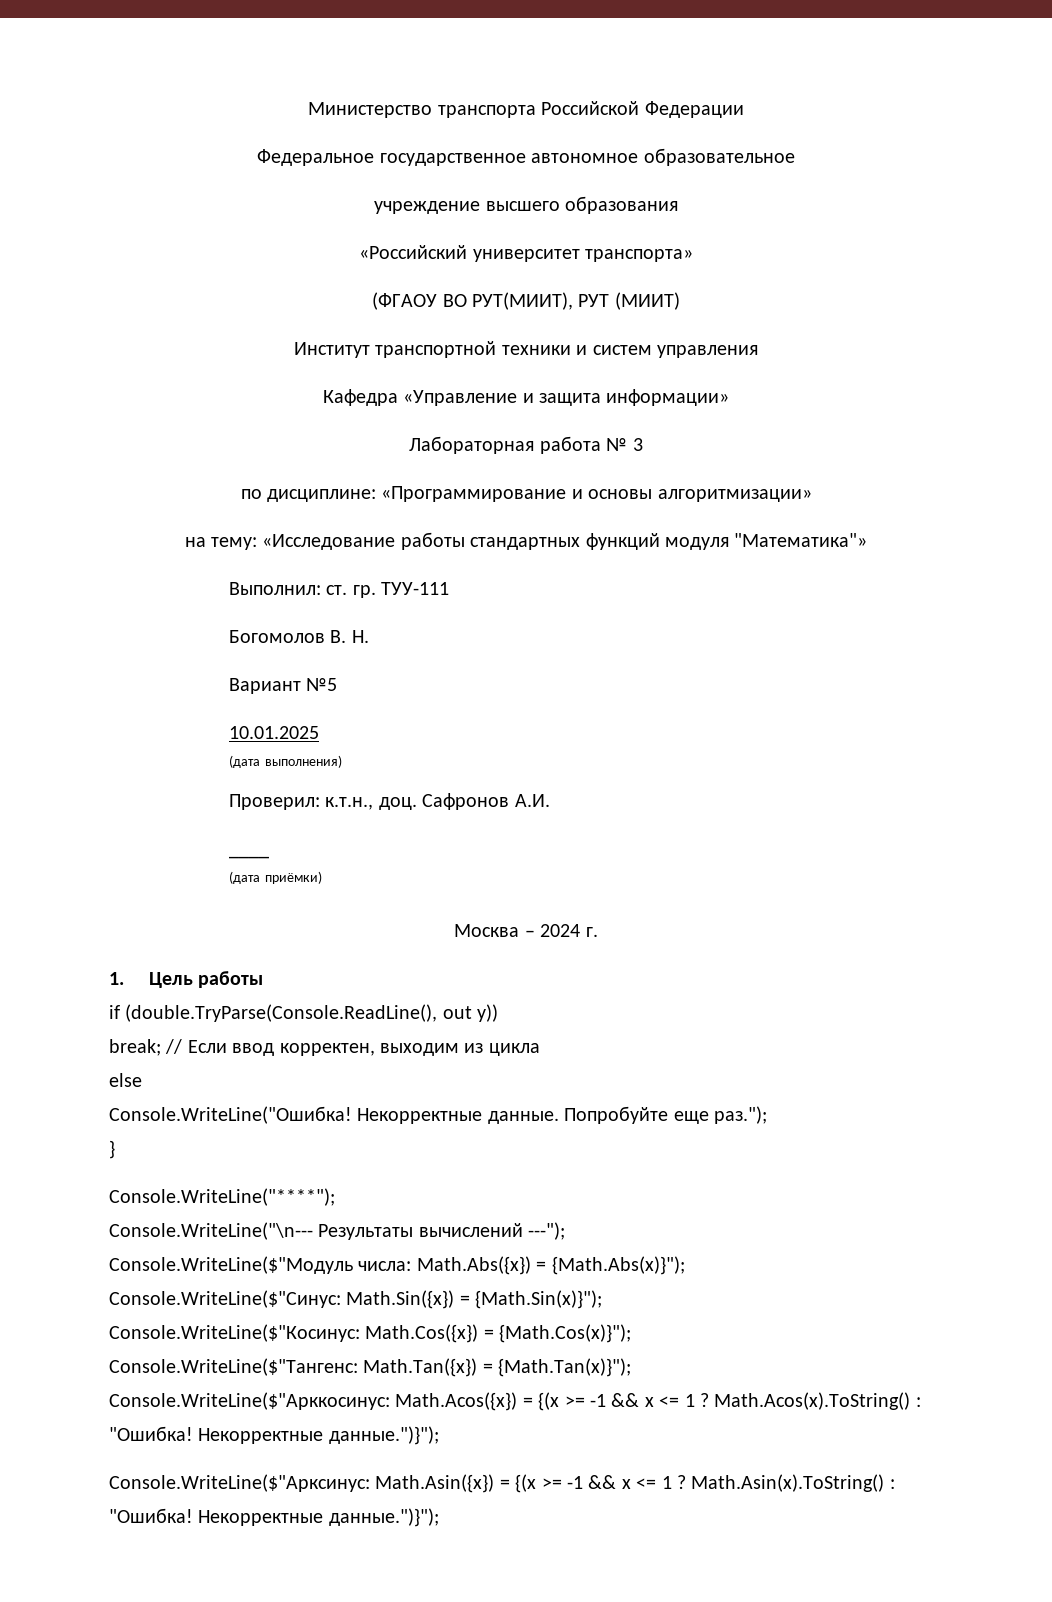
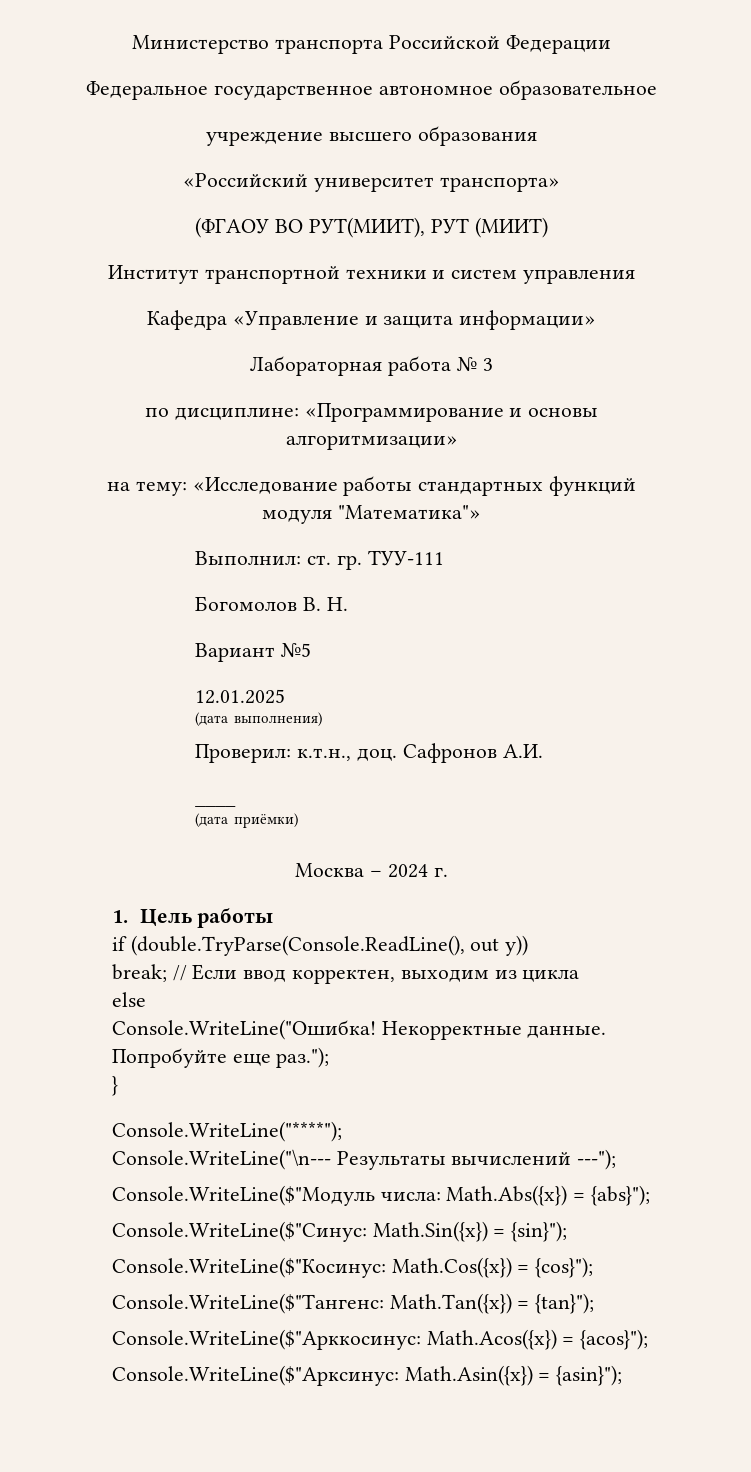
- 10.01.2025
+ 12.01.2025
- Console.WriteLine($"Модуль числа: Math.Abs({x}) = {Math.Abs(x)}");
+ Console.WriteLine($"Модуль числа: Math.Abs({x}) = {abs}");
- Console.WriteLine($"Синус: Math.Sin({x}) = {Math.Sin(x)}");
+ Console.WriteLine($"Синус: Math.Sin({x}) = {sin}");
- Console.WriteLine($"Косинус: Math.Cos({x}) = {Math.Cos(x)}");
+ Console.WriteLine($"Косинус: Math.Cos({x}) = {cos}");
- Console.WriteLine($"Тангенс: Math.Tan({x}) = {Math.Tan(x)}");
+ Console.WriteLine($"Тангенс: Math.Tan({x}) = {tan}");
- Console.WriteLine($"Арккосинус: Math.Acos({x}) = {(x >= -1 && x <= 1 ? Math.Acos(x).ToString() : "Ошибка! Некорректные данные.")}");
- Console.WriteLine($"Арксинус: Math.Asin({x}) = {(x >= -1 && x <= 1 ? Math.Asin(x).ToString() : "Ошибка! Некорректные данные.")}");
+ Console.WriteLine($"Арккосинус: Math.Acos({x}) = {acos}");
+ Console.WriteLine($"Арксинус: Math.Asin({x}) = {asin}");

